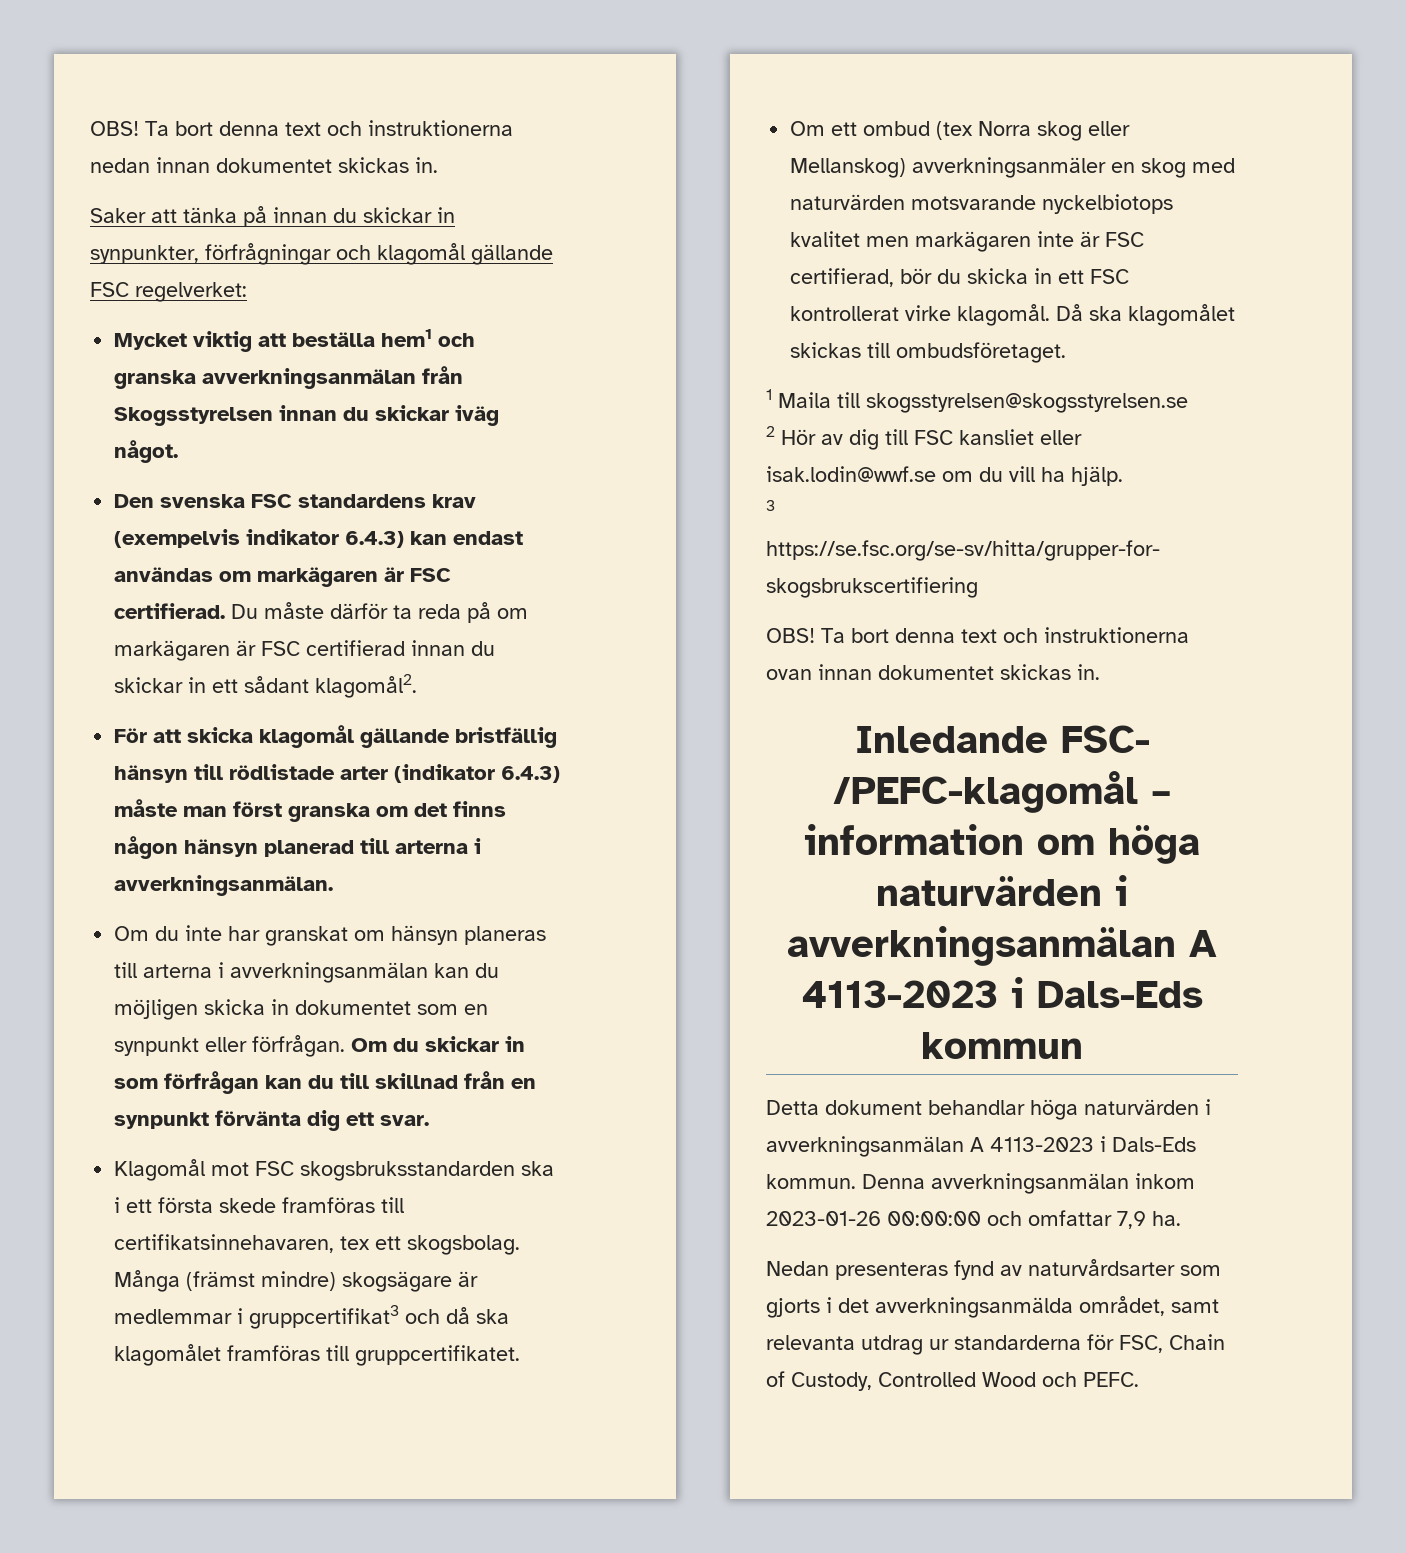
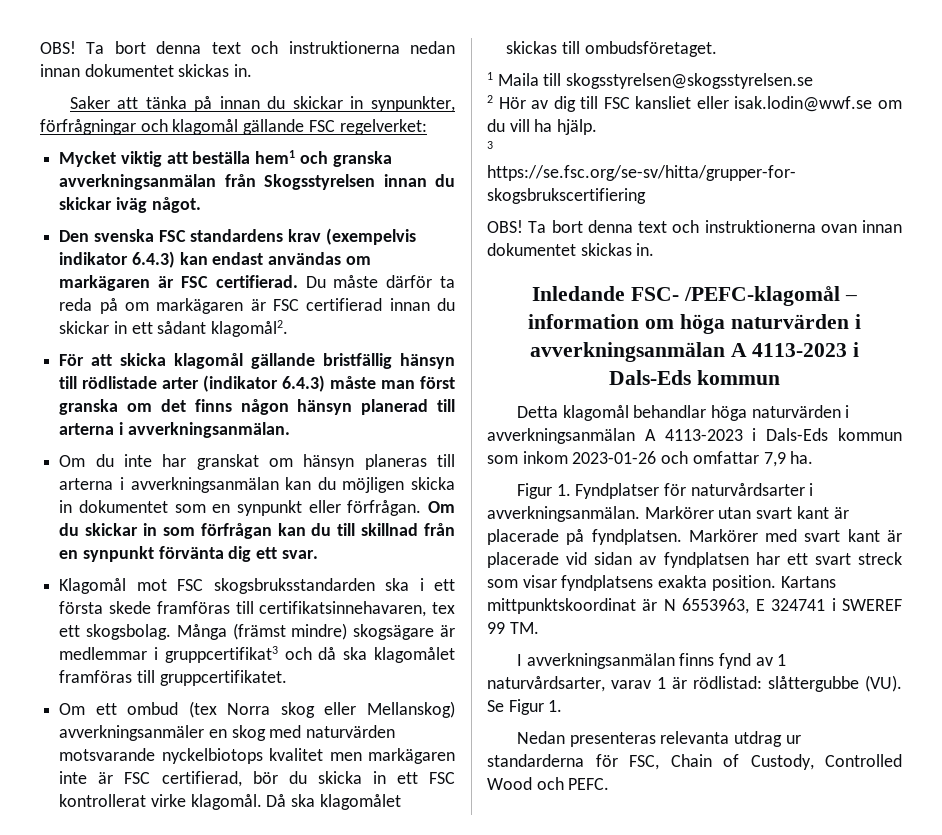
- Detta dokument behandlar höga naturvärden i avverkningsanmälan A 4113-2023 i Dals-Eds kommun. Denna avverkningsanmälan inkom 2023-01-26 00:00:00 och omfattar 7,9 ha.
+ Detta klagomål behandlar höga naturvärden i avverkningsanmälan A 4113-2023 i Dals-Eds kommun som inkom 2023-01-26 och omfattar 7,9 ha.
- Nedan presenteras fynd av naturvårdsarter som gjorts i det avverkningsanmälda området, samt relevanta utdrag ur standarderna för FSC, Chain of Custody, Controlled Wood och PEFC.
+ Figur 1. Fyndplatser för naturvårdsarter i avverkningsanmälan. Markörer utan svart kant är placerade på fyndplatsen. Markörer med svart kant är placerade vid sidan av fyndplatsen har ett svart streck som visar fyndplatsens exakta position. Kartans mittpunktskoordinat är N 6553963, E 324741 i SWEREF 99 TM.
+ I avverkningsanmälan finns fynd av 1 naturvårdsarter, varav 1 är rödlistad: slåttergubbe (VU). Se Figur 1.
+ Nedan presenteras relevanta utdrag ur standarderna för FSC, Chain of Custody, Controlled Wood och PEFC.

